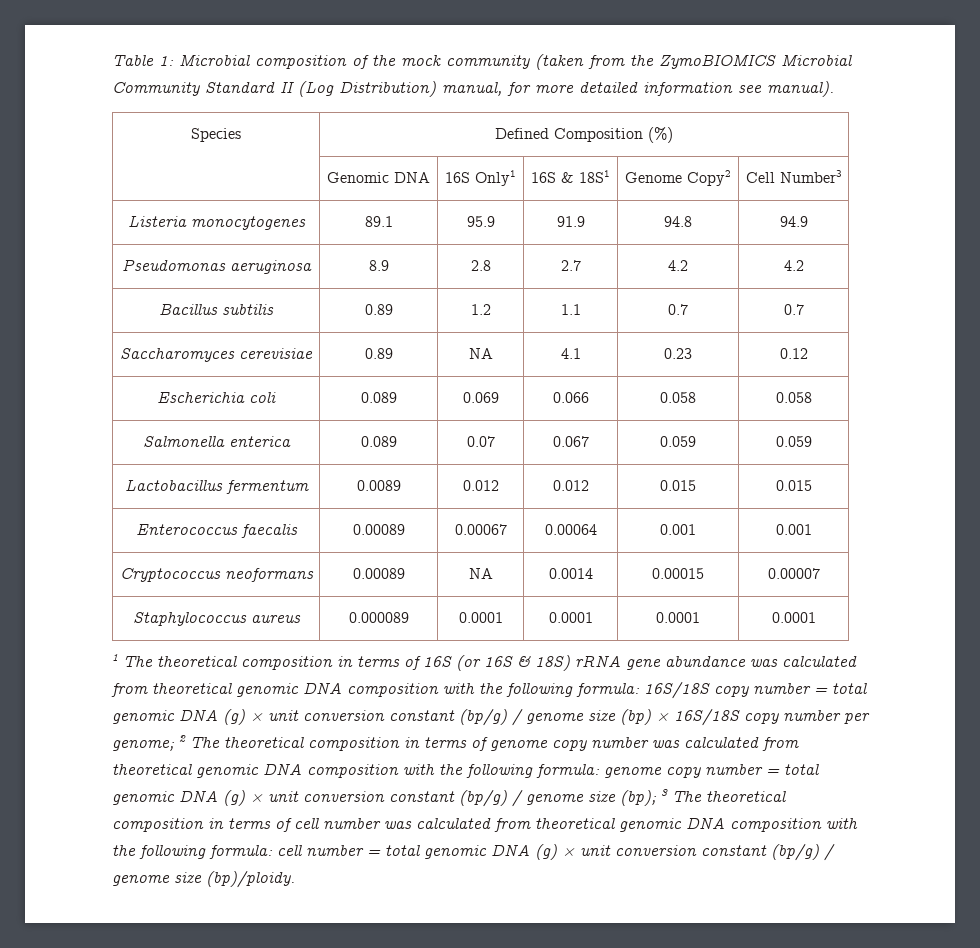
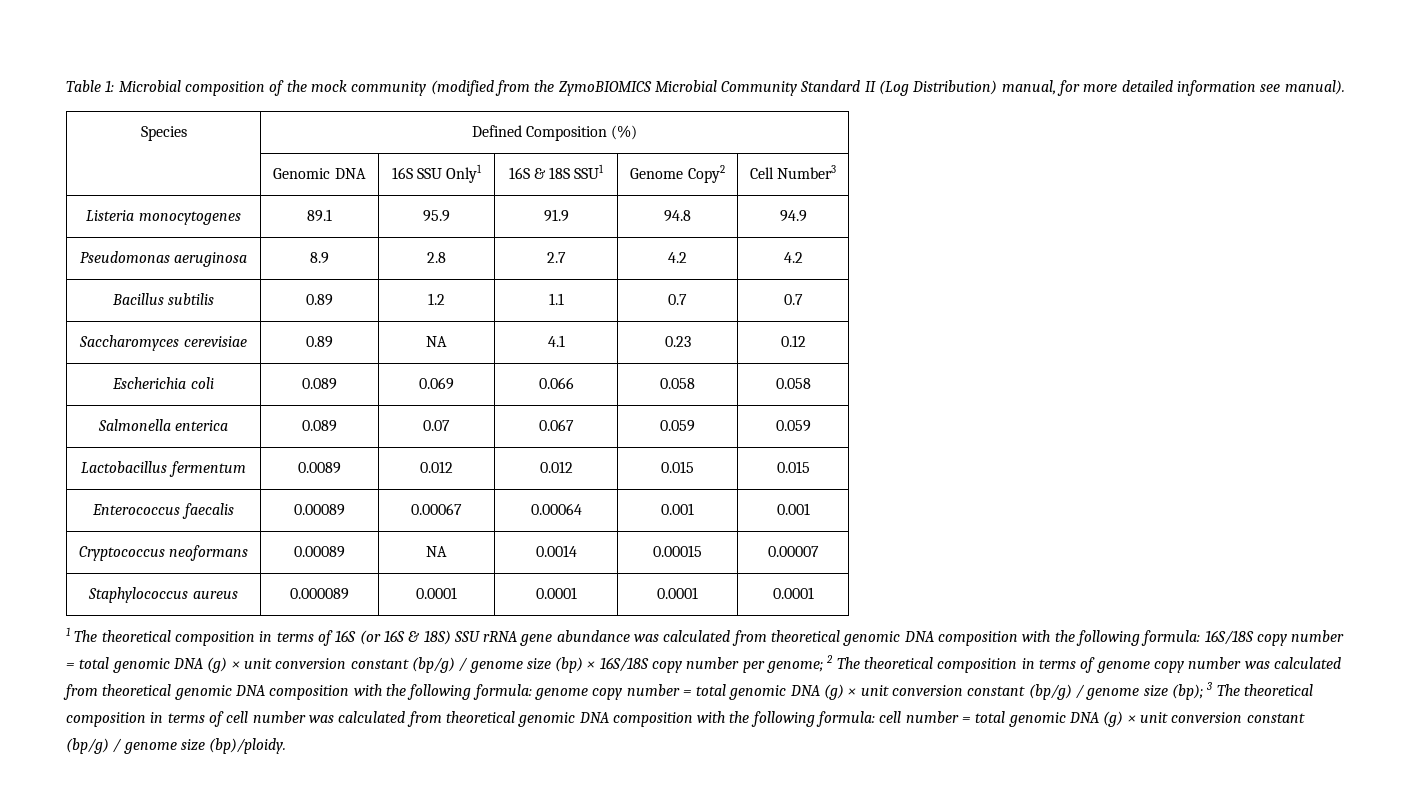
- Table 1: Microbial composition of the mock community (taken from the ZymoBIOMICS Microbial Community Standard II (Log Distribution) manual, for more detailed information see manual).
+ Table 1: Microbial composition of the mock community (modified from the ZymoBIOMICS Microbial Community Standard II (Log Distribution) manual, for more detailed information see manual).
- | Genomic DNA | 16S Only1 | 16S & 18S1 | Genome Copy2 | Cell Number3
+ | Genomic DNA | 16S SSU Only1 | 16S & 18S SSU1 | Genome Copy2 | Cell Number3
- 1 The theoretical composition in terms of 16S (or 16S & 18S) rRNA gene abundance was calculated from theoretical genomic DNA composition with the following formula:
+ 1 The theoretical composition in terms of 16S (or 16S & 18S) SSU rRNA gene abundance was calculated from theoretical genomic DNA composition with the following formula:

